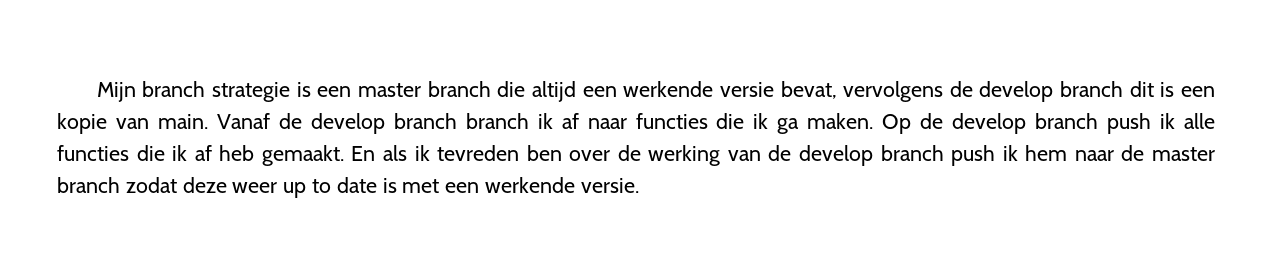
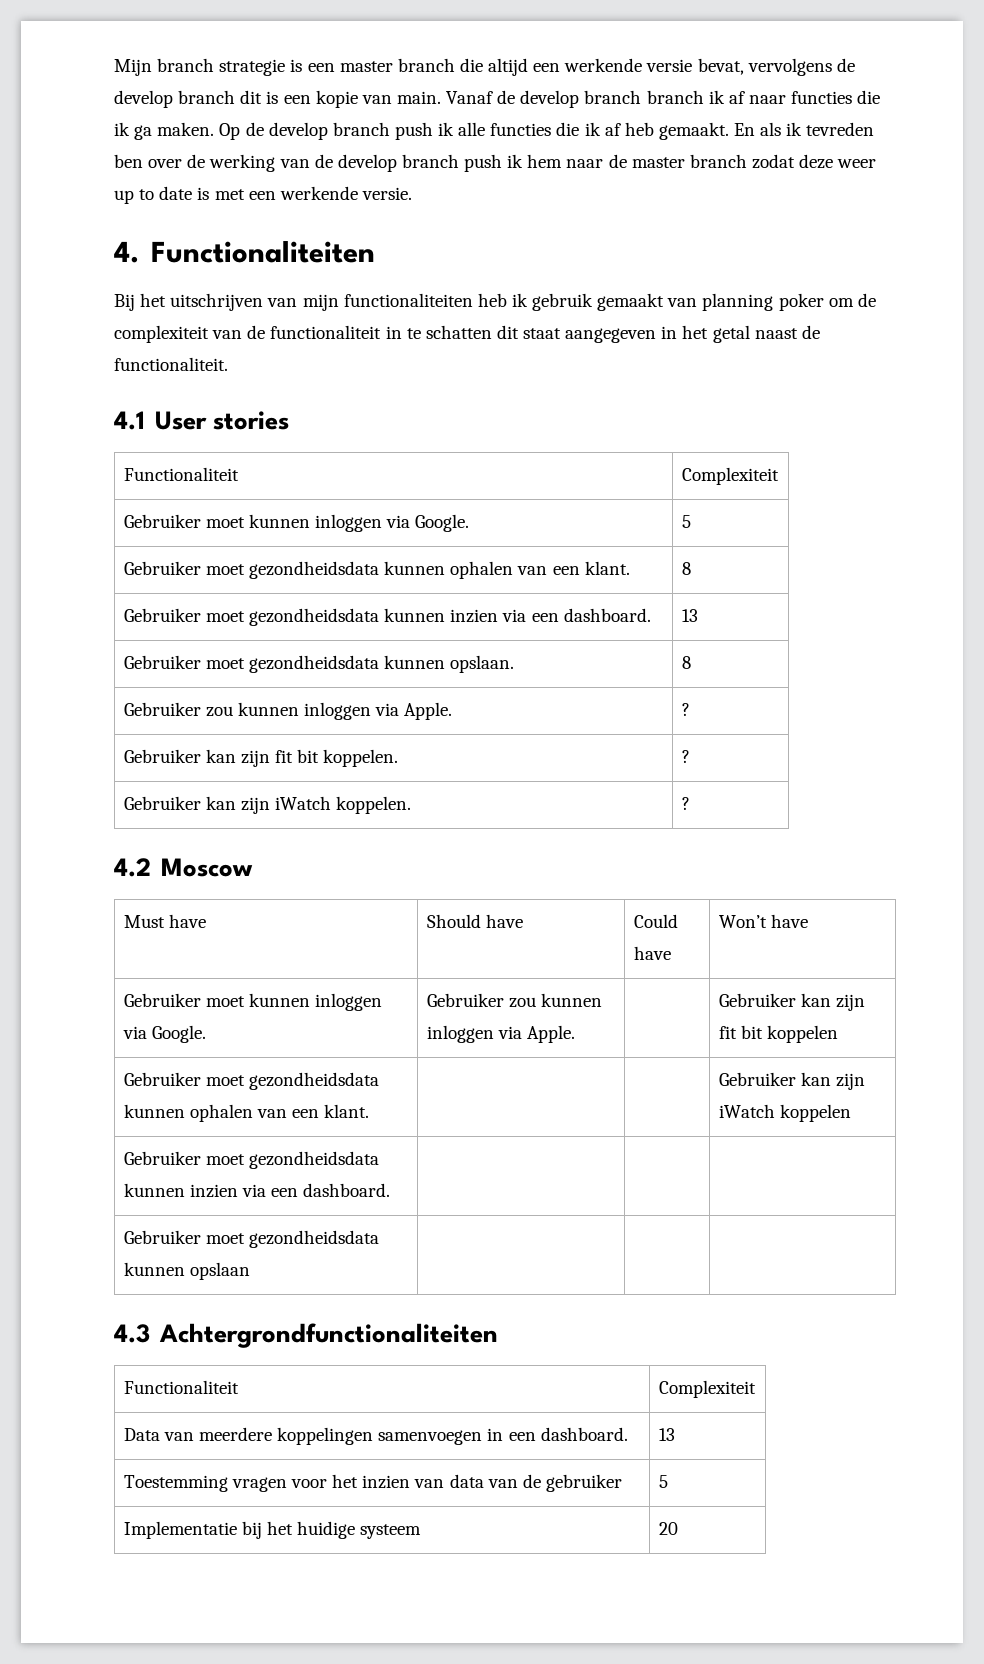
+ 4. Functionaliteiten
+ Bij het uitschrijven van mijn functionaliteiten heb ik gebruik gemaakt van planning poker om de complexiteit van de functionaliteit in te schatten dit staat aangegeven in het getal naast de functionaliteit.
+ 4.1 User stories
+ Functionaliteit | Complexiteit
+ Gebruiker moet kunnen inloggen via Google. | 5
+ Gebruiker moet gezondheidsdata kunnen ophalen van een klant. | 8
+ Gebruiker moet gezondheidsdata kunnen inzien via een dashboard. | 13
+ Gebruiker moet gezondheidsdata kunnen opslaan. | 8
+ Gebruiker zou kunnen inloggen via Apple. | ?
+ Gebruiker kan zijn fit bit koppelen. | ?
+ Gebruiker kan zijn iWatch koppelen. | ?
+ 4.2 Moscow
+ Must have | Should have | Could have | Won’t have
+ Gebruiker moet kunnen inloggen via Google. | Gebruiker zou kunnen inloggen via Apple. | | Gebruiker kan zijn fit bit koppelen
+ Gebruiker moet gezondheidsdata kunnen ophalen van een klant. | | | Gebruiker kan zijn iWatch koppelen
+ Gebruiker moet gezondheidsdata kunnen inzien via een dashboard. | | |
+ Gebruiker moet gezondheidsdata kunnen opslaan | | |
+ 4.3 Achtergrondfunctionaliteiten
+ Functionaliteit | Complexiteit
+ Data van meerdere koppelingen samenvoegen in een dashboard. | 13
+ Toestemming vragen voor het inzien van data van de gebruiker | 5
+ Implementatie bij het huidige systeem | 20

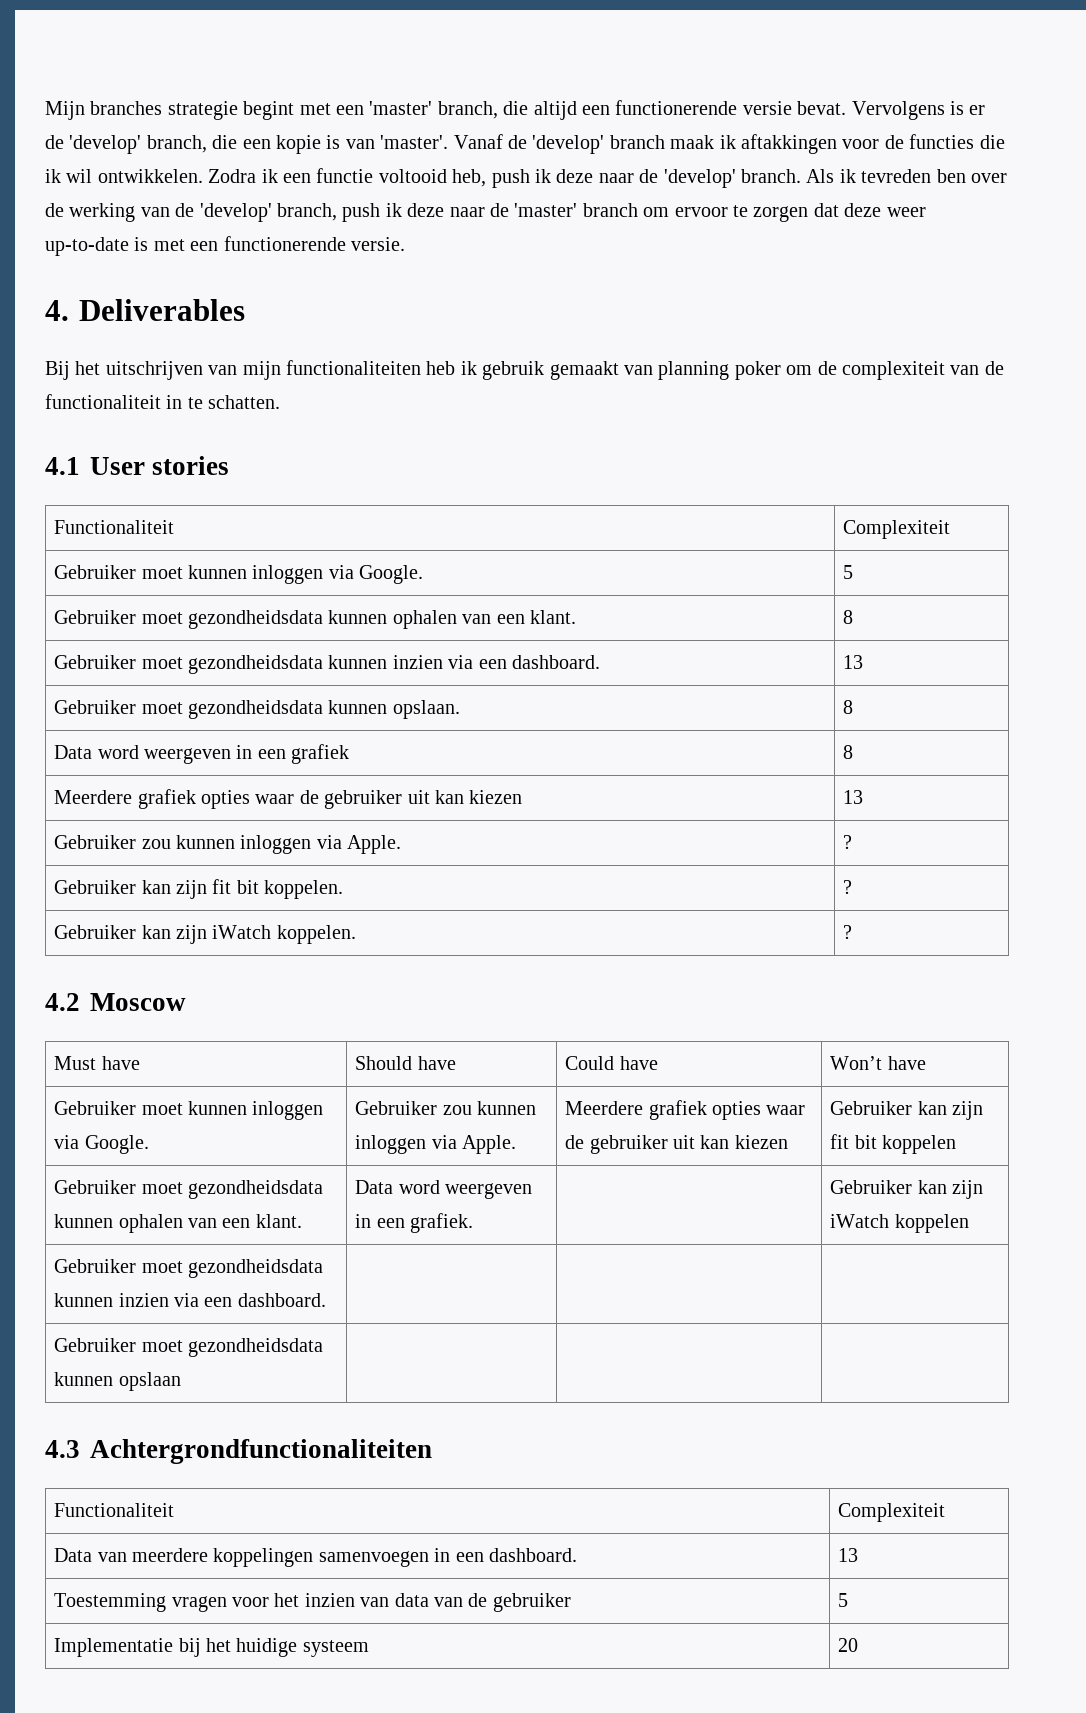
- Mijn branch strategie is een master branch die altijd een werkende versie bevat, vervolgens de develop branch dit is een kopie van main. Vanaf de develop branch branch ik af naar functies die ik ga maken. Op de develop branch push ik alle functies die ik af heb gemaakt. En als ik tevreden ben over de werking van de develop branch push ik hem naar de master branch zodat deze weer up to date is met een werkende versie.
+ Mijn branches strategie begint met een 'master' branch, die altijd een functionerende versie bevat. Vervolgens is er de 'develop' branch, die een kopie is van 'master'. Vanaf de 'develop' branch maak ik aftakkingen voor de functies die ik wil ontwikkelen. Zodra ik een functie voltooid heb, push ik deze naar de 'develop' branch. Als ik tevreden ben over de werking van de 'develop' branch, push ik deze naar de 'master' branch om ervoor te zorgen dat deze weer up-to-date is met een functionerende versie.
- 4. Functionaliteiten
+ 4. Deliverables
- Bij het uitschrijven van mijn functionaliteiten heb ik gebruik gemaakt van planning poker om de complexiteit van de functionaliteit in te schatten dit staat aangegeven in het getal naast de functionaliteit.
+ Bij het uitschrijven van mijn functionaliteiten heb ik gebruik gemaakt van planning poker om de complexiteit van de functionaliteit in te schatten.
+ Data word weergeven in een grafiek | 8
+ Meerdere grafiek opties waar de gebruiker uit kan kiezen | 13
- Gebruiker moet kunnen inloggen via Google. | Gebruiker zou kunnen inloggen via Apple. | | Gebruiker kan zijn fit bit koppelen
+ Gebruiker moet kunnen inloggen via Google. | Gebruiker zou kunnen inloggen via Apple. | Meerdere grafiek opties waar de gebruiker uit kan kiezen | Gebruiker kan zijn fit bit koppelen
- Gebruiker moet gezondheidsdata kunnen ophalen van een klant. | | | Gebruiker kan zijn iWatch koppelen
+ Gebruiker moet gezondheidsdata kunnen ophalen van een klant. | Data word weergeven in een grafiek. | | Gebruiker kan zijn iWatch koppelen

